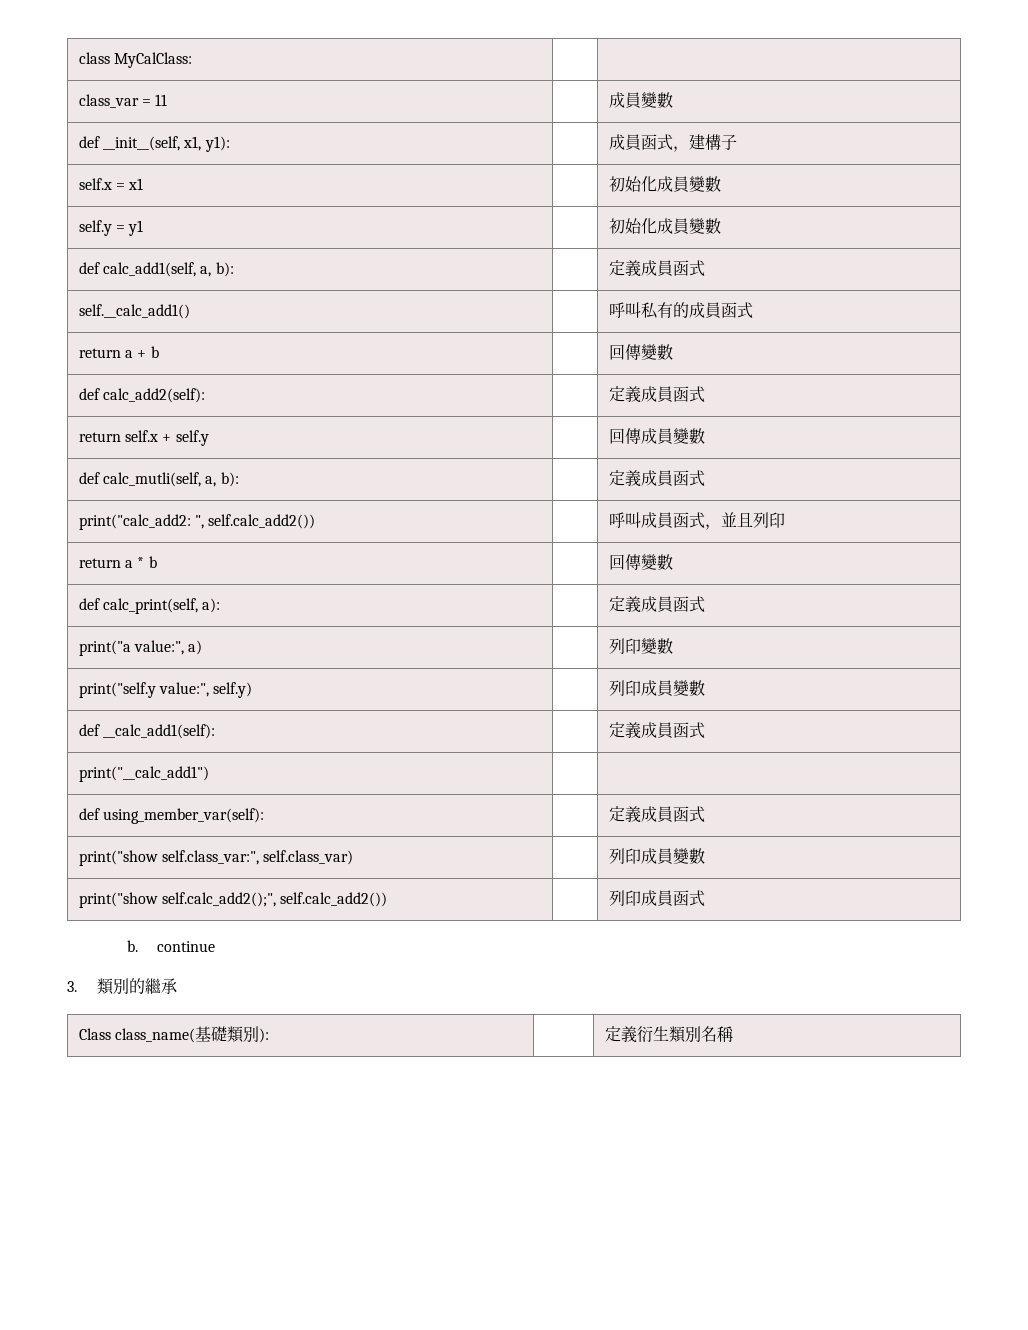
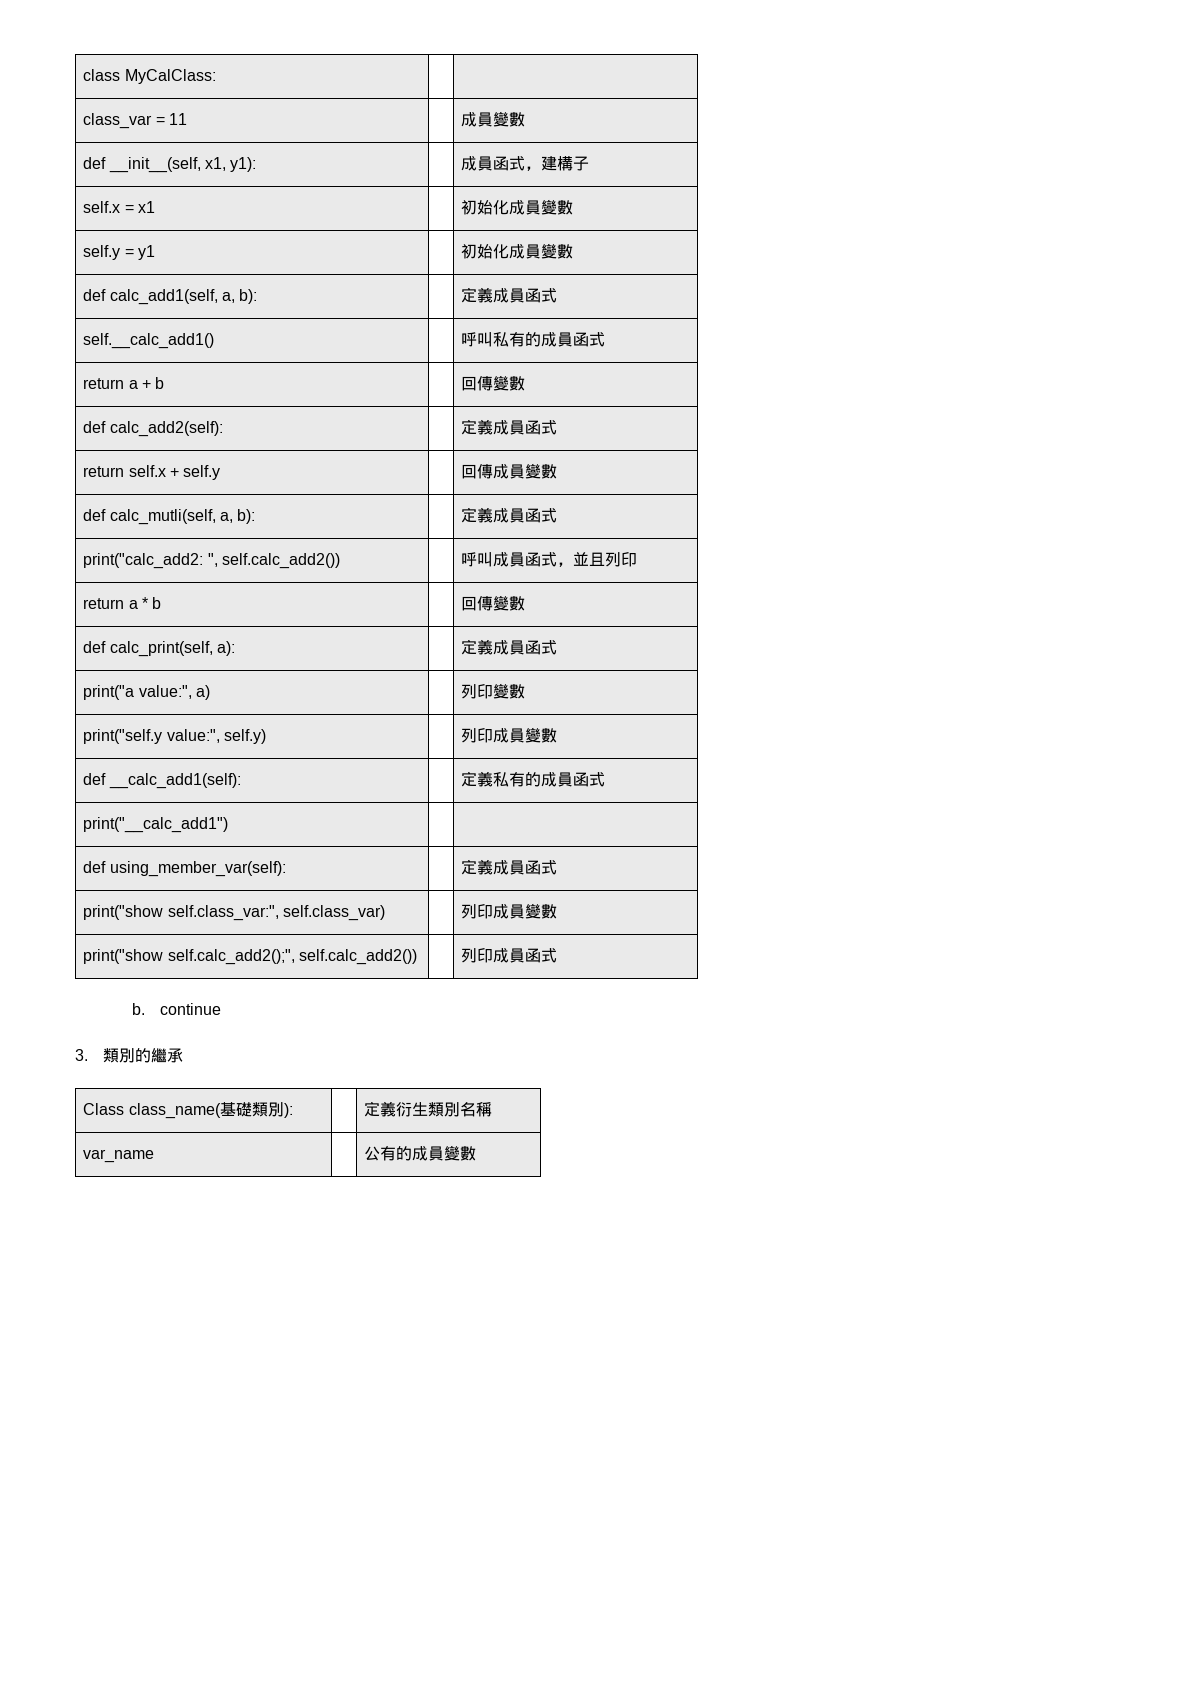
- def __calc_add1(self): | | 定義成員函式
+ def __calc_add1(self): | | 定義私有的成員函式
+ var_name | | 公有的成員變數

